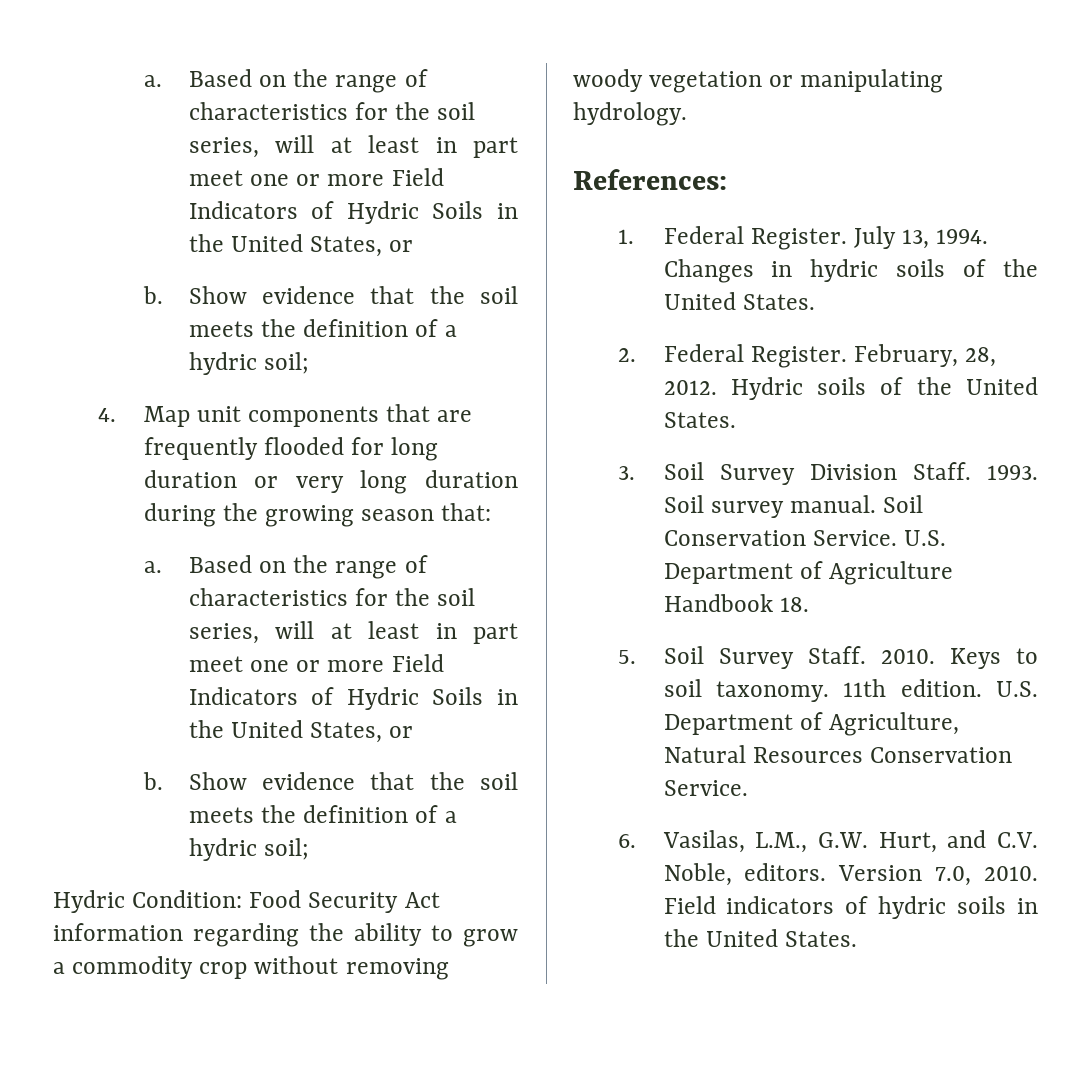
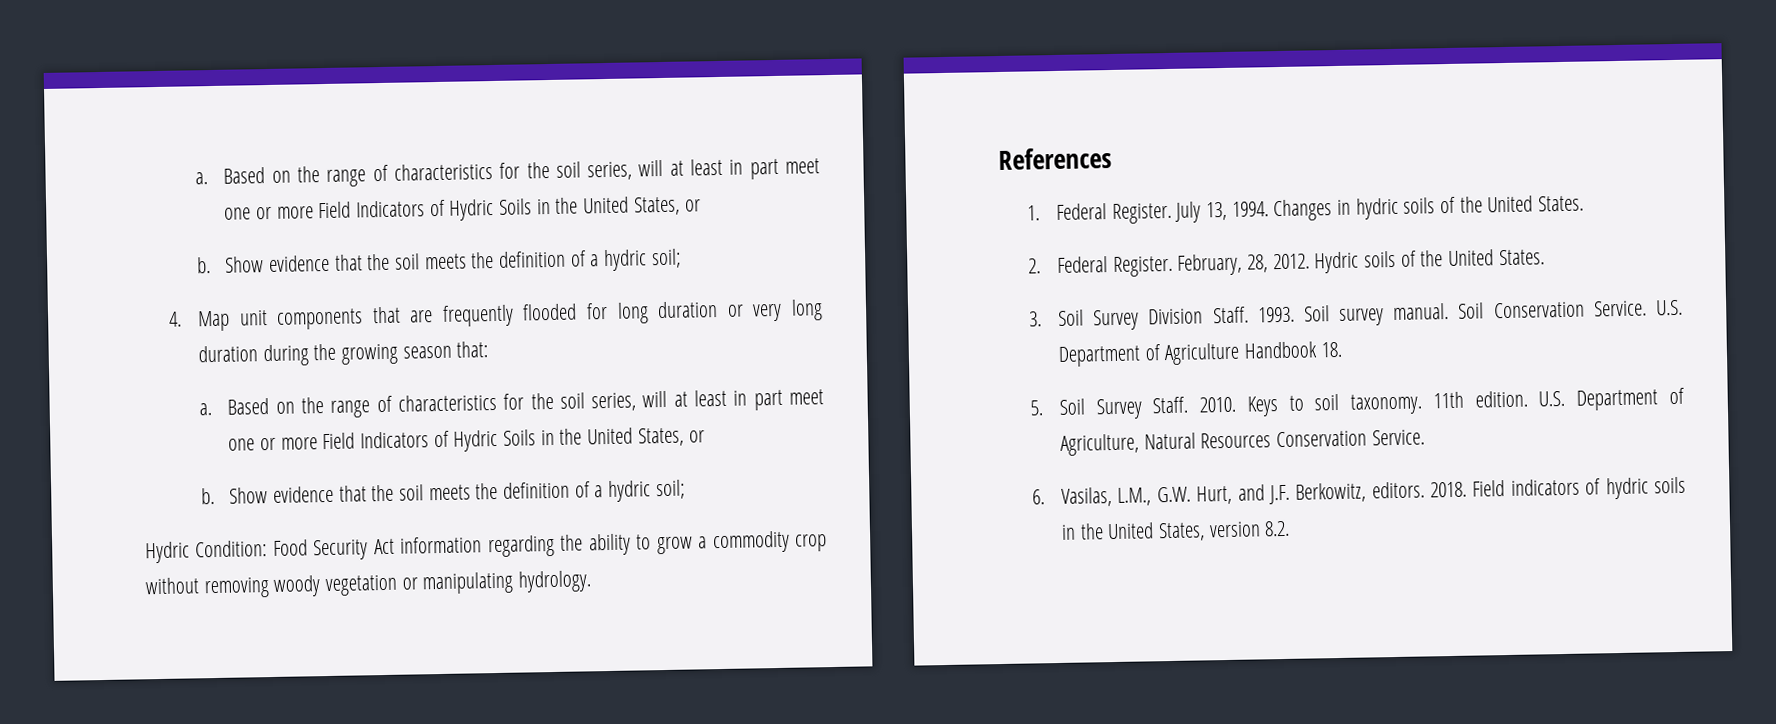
- References:
+ References
- 6. Vasilas, L.M., G.W. Hurt, and C.V. Noble, editors. Version 7.0, 2010.
+ 6. Vasilas, L.M., G.W. Hurt, and J.F. Berkowitz, editors. 2018.
- Field indicators of hydric soils in the United States.
+ Field indicators of hydric soils in the United States, version 8.2.

